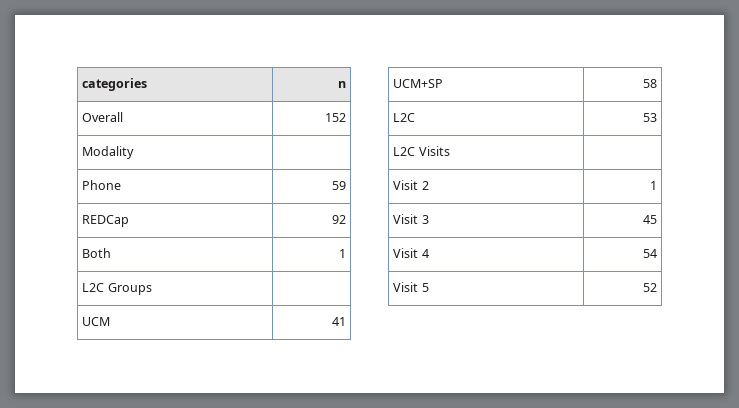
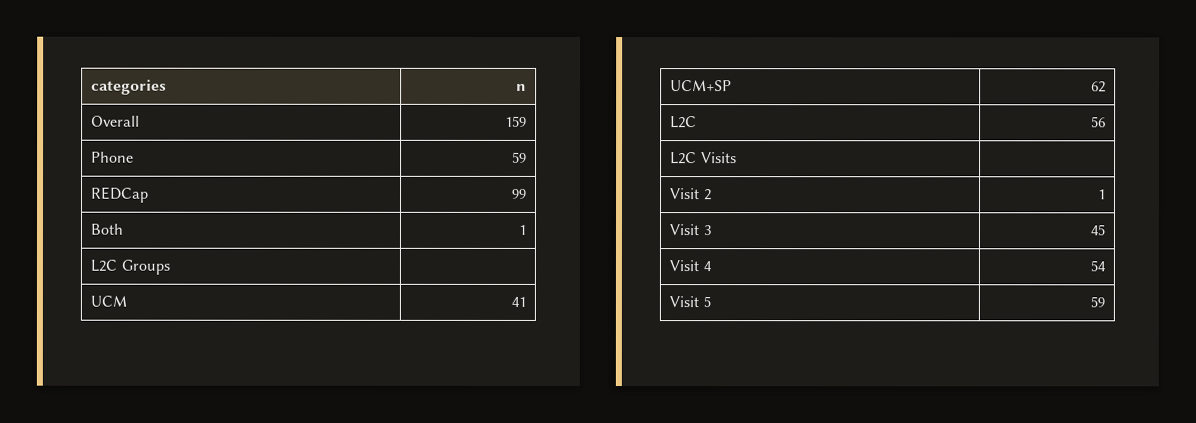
- Overall | 152
- Modality |
+ Overall | 159
- REDCap | 92
+ REDCap | 99
- UCM+SP | 58
+ UCM+SP | 62
- L2C | 53
+ L2C | 56
- Visit 5 | 52
+ Visit 5 | 59

